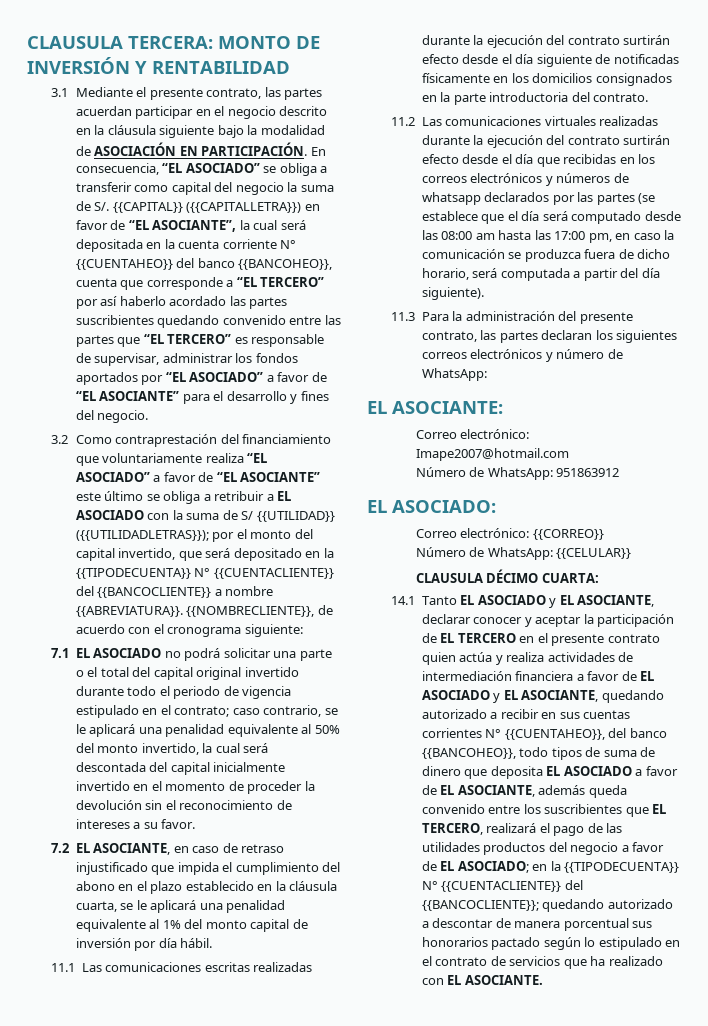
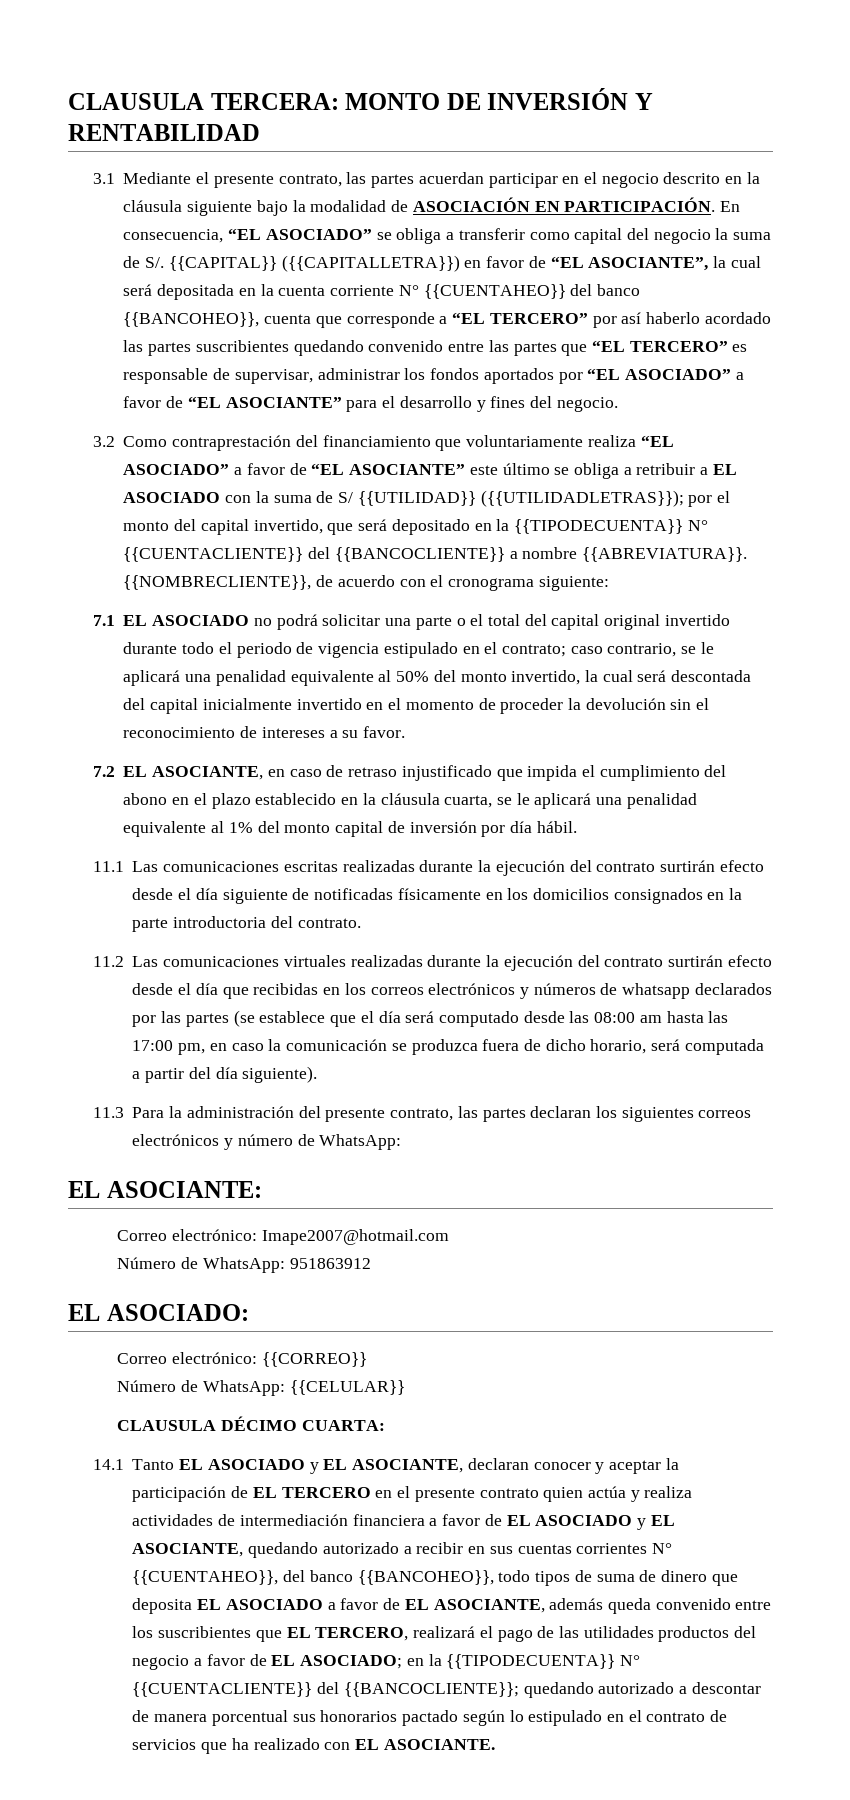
- 14.1 Tanto EL ASOCIADO y EL ASOCIANTE, declarar conocer y aceptar la participación de EL TERCERO en el presente contrato quien actúa y realiza actividades de intermediación financiera a favor de EL ASOCIADO y EL ASOCIANTE, quedando autorizado a recibir en sus cuentas corrientes N° {{CUENTAHEO}}, del banco {{BANCOHEO}}, todo tipos de suma de dinero que deposita EL ASOCIADO a favor de EL ASOCIANTE, además queda convenido entre los suscribientes que EL TERCERO, realizará el pago de las utilidades productos del negocio a favor de EL ASOCIADO;
+ 14.1 Tanto EL ASOCIADO y EL ASOCIANTE, declaran conocer y aceptar la participación de EL TERCERO en el presente contrato quien actúa y realiza actividades de intermediación financiera a favor de EL ASOCIADO y EL ASOCIANTE, quedando autorizado a recibir en sus cuentas corrientes N° {{CUENTAHEO}}, del banco {{BANCOHEO}}, todo tipos de suma de dinero que deposita EL ASOCIADO a favor de EL ASOCIANTE, además queda convenido entre los suscribientes que EL TERCERO, realizará el pago de las utilidades productos del negocio a favor de EL ASOCIADO;

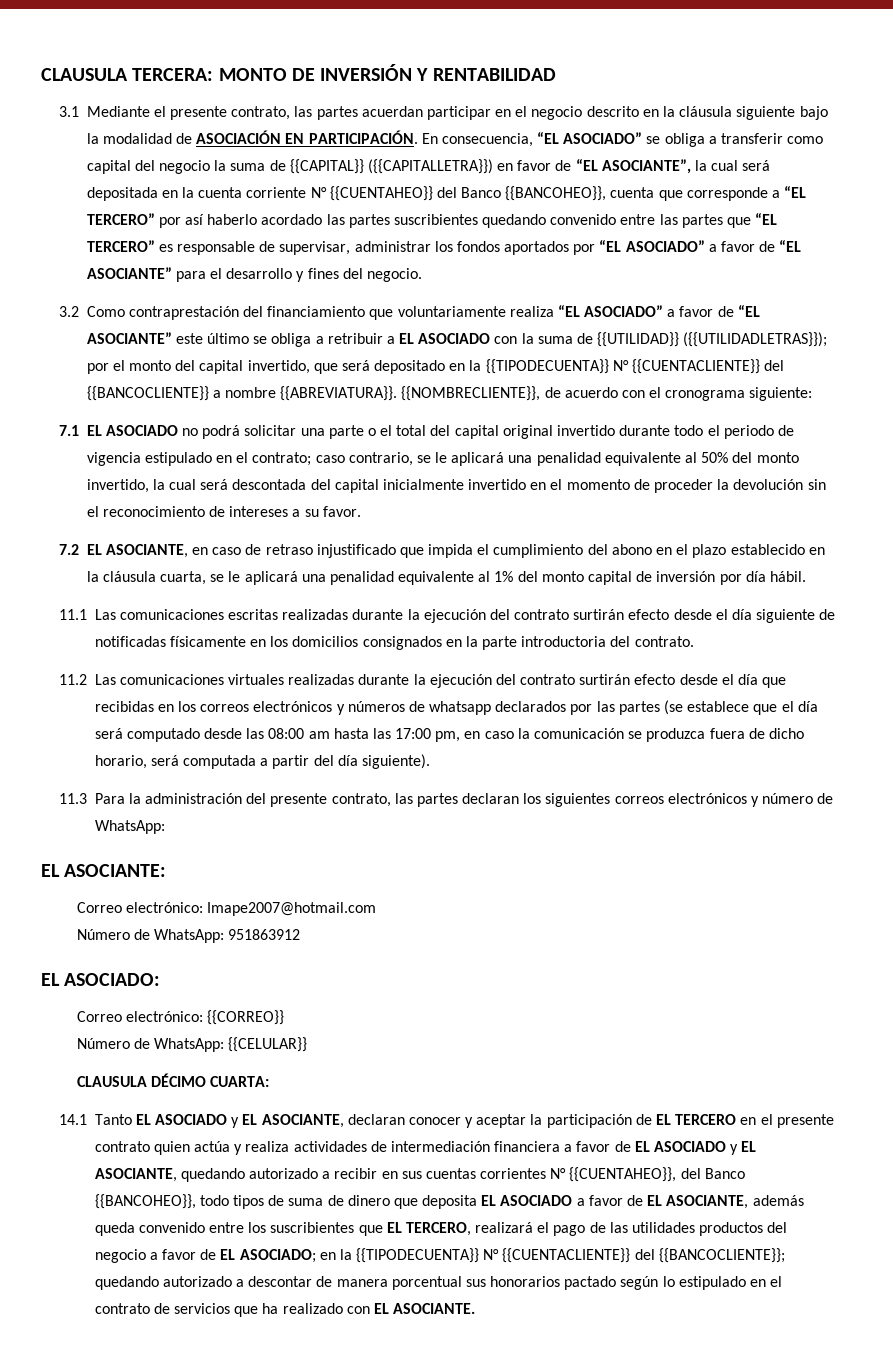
- En consecuencia, “EL ASOCIADO” se obliga a transferir como capital del negocio la suma de S/. {{CAPITAL}} ({{CAPITALLETRA}}) en favor de “EL ASOCIANTE”, la cual será depositada en la cuenta corriente N° {{CUENTAHEO}} del banco {{BANCOHEO}}, cuenta que corresponde a “EL TERCERO” por así haberlo acordado las partes suscribientes quedando convenido entre las partes que “EL TERCERO” es responsable de supervisar, administrar los fondos aportados por “EL ASOCIADO” a favor de “EL ASOCIANTE” para el desarrollo y fines del negocio.
+ En consecuencia, “EL ASOCIADO” se obliga a transferir como capital del negocio la suma de {{CAPITAL}} ({{CAPITALLETRA}}) en favor de “EL ASOCIANTE”, la cual será depositada en la cuenta corriente N° {{CUENTAHEO}} del Banco {{BANCOHEO}}, cuenta que corresponde a “EL TERCERO” por así haberlo acordado las partes suscribientes quedando convenido entre las partes que “EL TERCERO” es responsable de supervisar, administrar los fondos aportados por “EL ASOCIADO” a favor de “EL ASOCIANTE” para el desarrollo y fines del negocio.
- 3.2 Como contraprestación del financiamiento que voluntariamente realiza “EL ASOCIADO” a favor de “EL ASOCIANTE” este último se obliga a retribuir a EL ASOCIADO con la suma de S/ {{UTILIDAD}} ({{UTILIDADLETRAS}}); por el monto del capital invertido, que será depositado en la {{TIPODECUENTA}} N° {{CUENTACLIENTE}} del {{BANCOCLIENTE}} a nombre {{ABREVIATURA}}.
+ 3.2 Como contraprestación del financiamiento que voluntariamente realiza “EL ASOCIADO” a favor de “EL ASOCIANTE” este último se obliga a retribuir a EL ASOCIADO con la suma de {{UTILIDAD}} ({{UTILIDADLETRAS}}); por el monto del capital invertido, que será depositado en la {{TIPODECUENTA}} N° {{CUENTACLIENTE}} del {{BANCOCLIENTE}} a nombre {{ABREVIATURA}}.
- 14.1 Tanto EL ASOCIADO y EL ASOCIANTE, declaran conocer y aceptar la participación de EL TERCERO en el presente contrato quien actúa y realiza actividades de intermediación financiera a favor de EL ASOCIADO y EL ASOCIANTE, quedando autorizado a recibir en sus cuentas corrientes N° {{CUENTAHEO}}, del banco {{BANCOHEO}}, todo tipos de suma de dinero que deposita EL ASOCIADO a favor de EL ASOCIANTE, además queda convenido entre los suscribientes que EL TERCERO, realizará el pago de las utilidades productos del negocio a favor de EL ASOCIADO;
+ 14.1 Tanto EL ASOCIADO y EL ASOCIANTE, declaran conocer y aceptar la participación de EL TERCERO en el presente contrato quien actúa y realiza actividades de intermediación financiera a favor de EL ASOCIADO y EL ASOCIANTE, quedando autorizado a recibir en sus cuentas corrientes N° {{CUENTAHEO}}, del Banco {{BANCOHEO}}, todo tipos de suma de dinero que deposita EL ASOCIADO a favor de EL ASOCIANTE, además queda convenido entre los suscribientes que EL TERCERO, realizará el pago de las utilidades productos del negocio a favor de EL ASOCIADO;

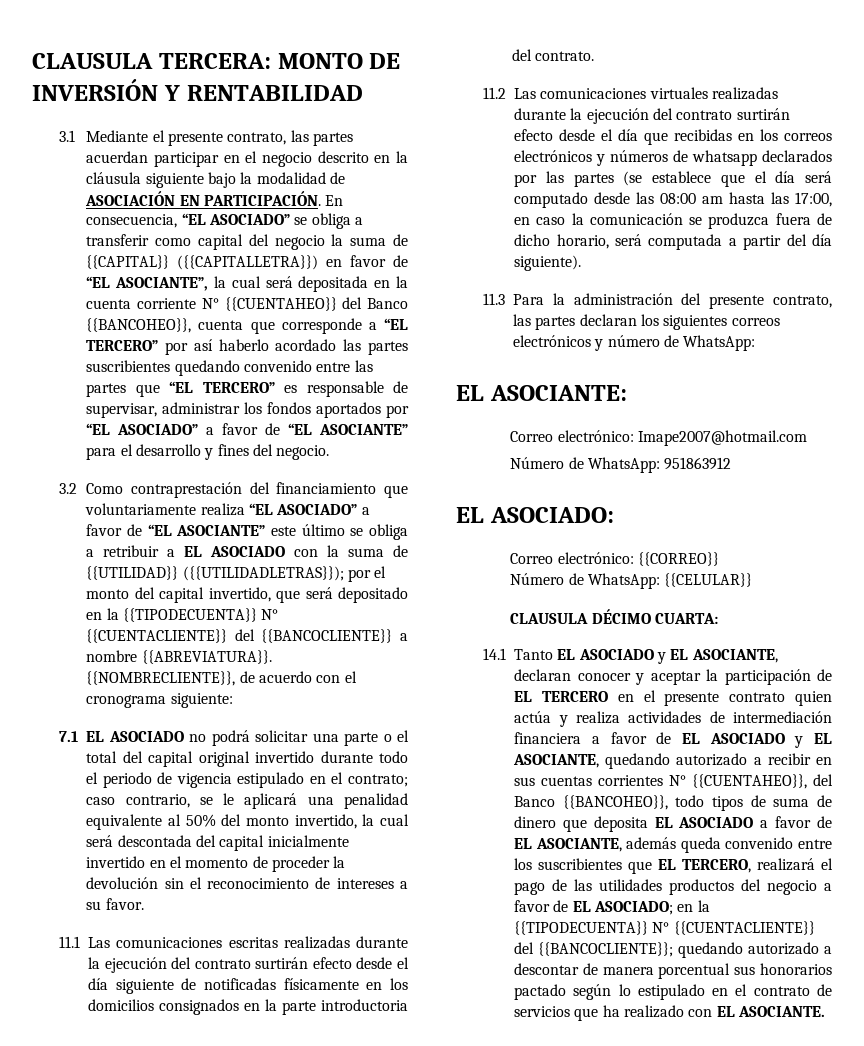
- 7.2 EL ASOCIANTE, en caso de retraso injustificado que impida el cumplimiento del abono en el plazo establecido en la cláusula cuarta, se le aplicará una penalidad equivalente al 1% del monto capital de inversión por día hábil.
- 11.2 Las comunicaciones virtuales realizadas durante la ejecución del contrato surtirán efecto desde el día que recibidas en los correos electrónicos y números de whatsapp declarados por las partes (se establece que el día será computado desde las 08:00 am hasta las 17:00 pm, en caso la comunicación se produzca fuera de dicho horario, será computada a partir del día siguiente).
+ 11.2 Las comunicaciones virtuales realizadas durante la ejecución del contrato surtirán efecto desde el día que recibidas en los correos electrónicos y números de whatsapp declarados por las partes (se establece que el día será computado desde las 08:00 am hasta las 17:00, en caso la comunicación se produzca fuera de dicho horario, será computada a partir del día siguiente).

